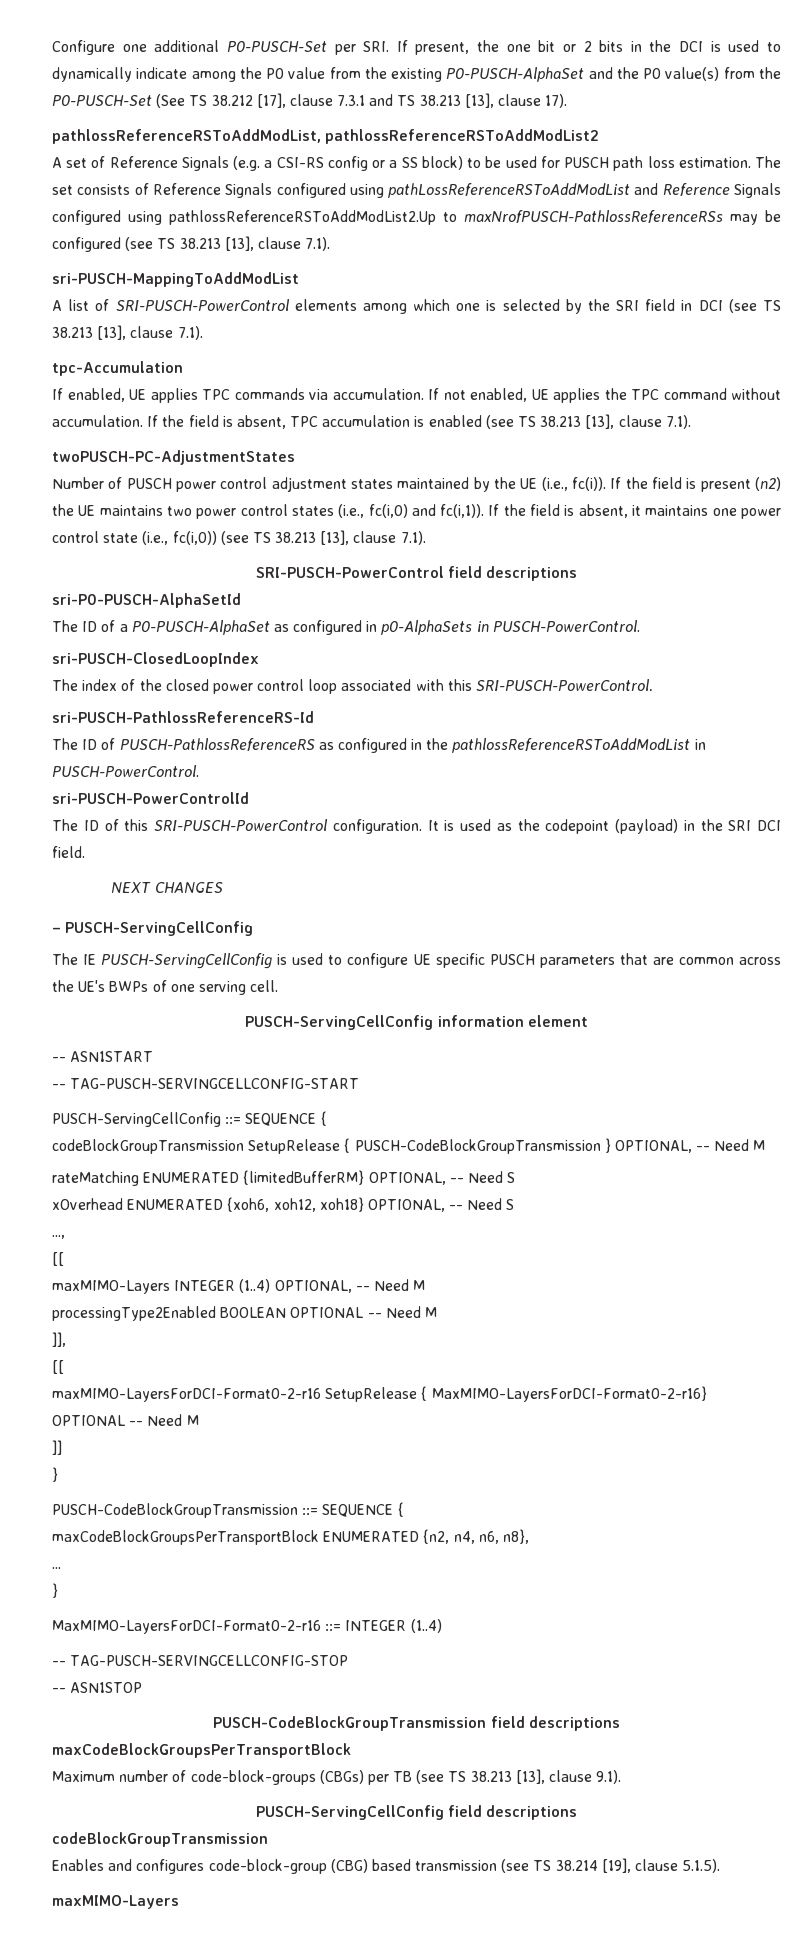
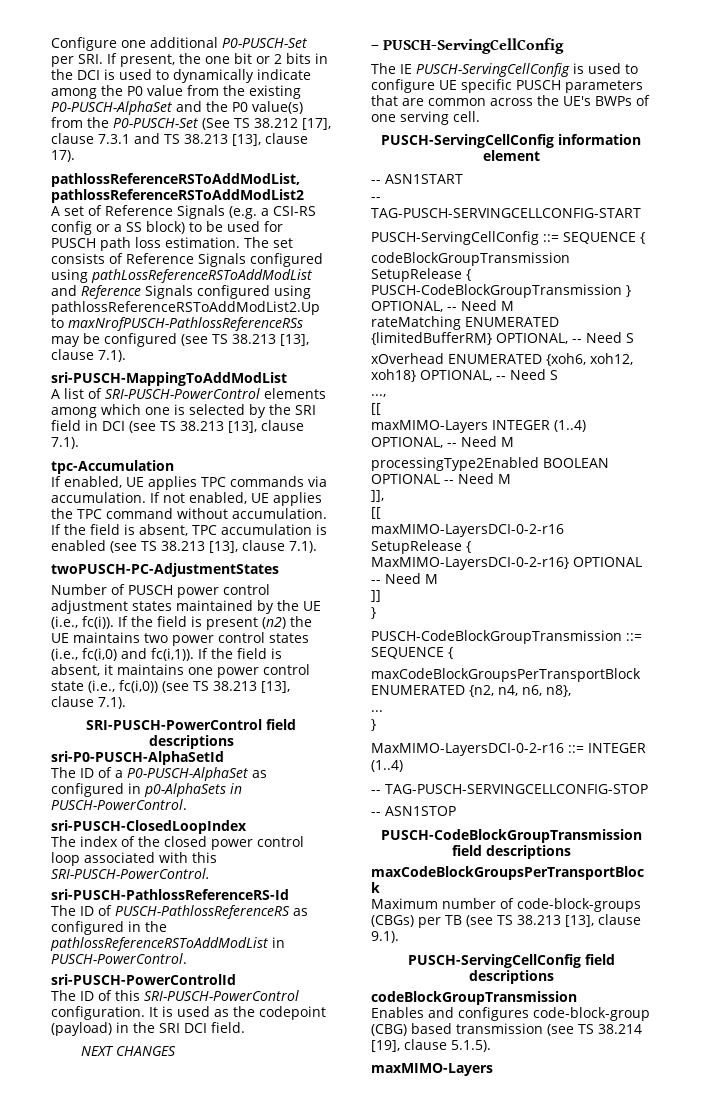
- maxMIMO-LayersForDCI-Format0-2-r16 SetupRelease { MaxMIMO-LayersForDCI-Format0-2-r16} OPTIONAL -- Need M
+ maxMIMO-LayersDCI-0-2-r16 SetupRelease { MaxMIMO-LayersDCI-0-2-r16} OPTIONAL -- Need M
- MaxMIMO-LayersForDCI-Format0-2-r16 ::= INTEGER (1..4)
+ MaxMIMO-LayersDCI-0-2-r16 ::= INTEGER (1..4)

